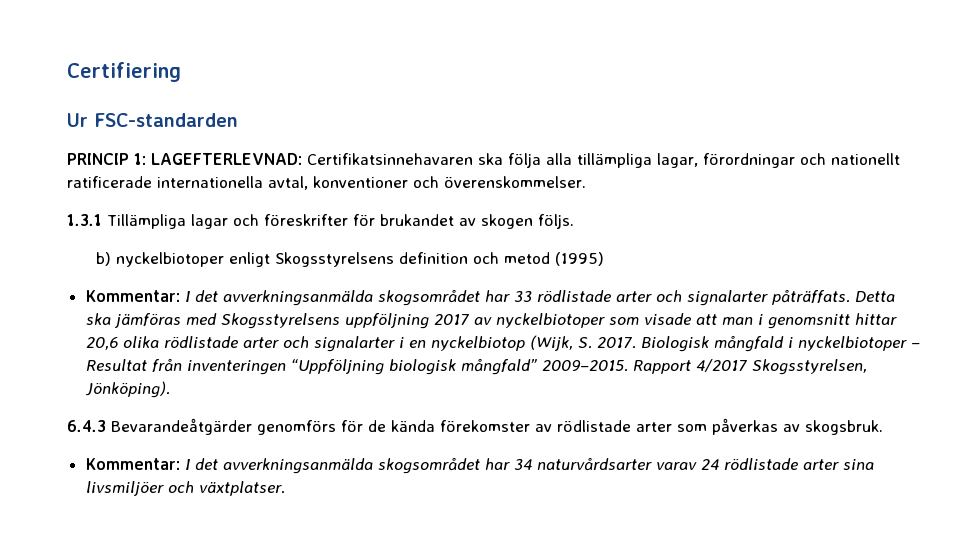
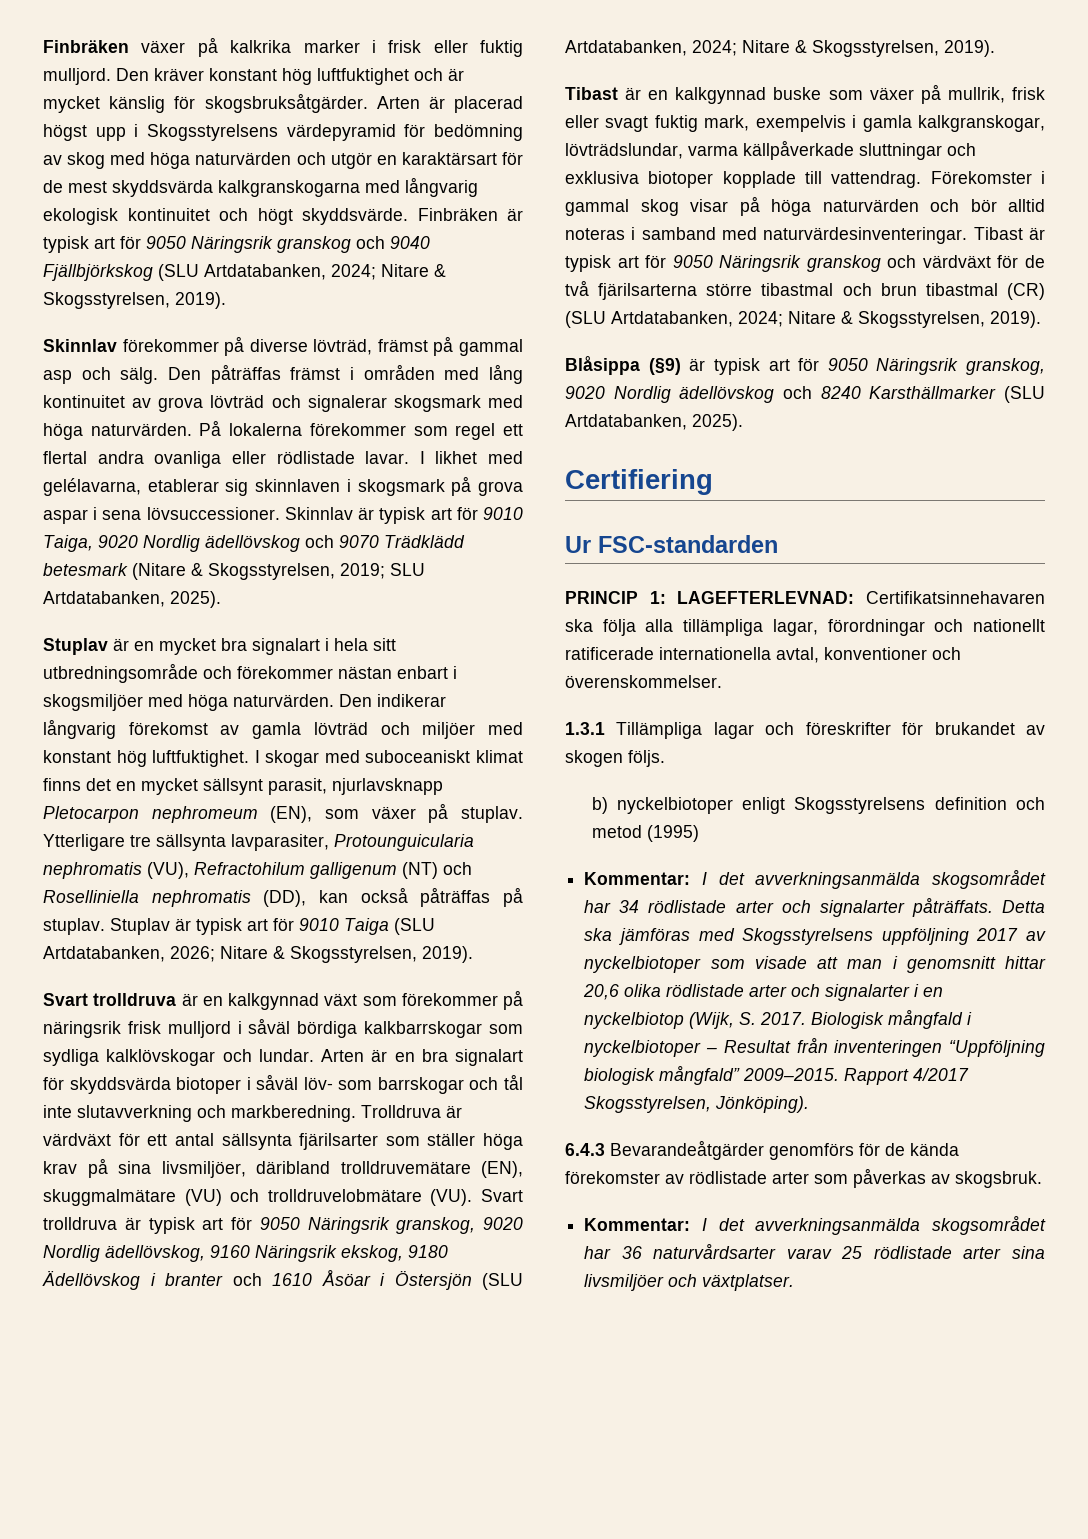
+ Finbräken växer på kalkrika marker i frisk eller fuktig mulljord. Den kräver konstant hög luftfuktighet och är mycket känslig för skogsbruksåtgärder. Arten är placerad högst upp i Skogsstyrelsens värdepyramid för bedömning av skog med höga naturvärden och utgör en karaktärsart för de mest skyddsvärda kalkgranskogarna med långvarig ekologisk kontinuitet och högt skyddsvärde. Finbräken är typisk art för 9050 Näringsrik granskog och 9040 Fjällbjörkskog (SLU Artdatabanken, 2024; Nitare & Skogsstyrelsen, 2019).
+ Skinnlav förekommer på diverse lövträd, främst på gammal asp och sälg. Den påträffas främst i områden med lång kontinuitet av grova lövträd och signalerar skogsmark med höga naturvärden. På lokalerna förekommer som regel ett flertal andra ovanliga eller rödlistade lavar. I likhet med gelélavarna, etablerar sig skinnlaven i skogsmark på grova aspar i sena lövsuccessioner. Skinnlav är typisk art för 9010 Taiga, 9020 Nordlig ädellövskog och 9070 Trädklädd betesmark (Nitare & Skogsstyrelsen, 2019; SLU Artdatabanken, 2025).
+ Stuplav är en mycket bra signalart i hela sitt utbredningsområde och förekommer nästan enbart i skogsmiljöer med höga naturvärden. Den indikerar långvarig förekomst av gamla lövträd och miljöer med konstant hög luftfuktighet. I skogar med suboceaniskt klimat finns det en mycket sällsynt parasit, njurlavsknapp Pletocarpon nephromeum (EN), som växer på stuplav. Ytterligare tre sällsynta lavparasiter, Protounguicularia nephromatis (VU), Refractohilum galligenum (NT) och Roselliniella nephromatis (DD), kan också påträffas på stuplav. Stuplav är typisk art för 9010 Taiga (SLU Artdatabanken, 2026; Nitare & Skogsstyrelsen, 2019).
+ Svart trolldruva är en kalkgynnad växt som förekommer på näringsrik frisk mulljord i såväl bördiga kalkbarrskogar som sydliga kalklövskogar och lundar. Arten är en bra signalart för skyddsvärda biotoper i såväl löv- som barrskogar och tål inte slutavverkning och markberedning. Trolldruva är värdväxt för ett antal sällsynta fjärilsarter som ställer höga krav på sina livsmiljöer, däribland trolldruvemätare (EN), skuggmalmätare (VU) och trolldruvelobmätare (VU). Svart trolldruva är typisk art för 9050 Näringsrik granskog, 9020 Nordlig ädellövskog, 9160 Näringsrik ekskog, 9180 Ädellövskog i branter och 1610 Åsöar i Östersjön (SLU Artdatabanken, 2024; Nitare & Skogsstyrelsen, 2019).
+ Tibast är en kalkgynnad buske som växer på mullrik, frisk eller svagt fuktig mark, exempelvis i gamla kalkgranskogar, lövträdslundar, varma källpåverkade sluttningar och exklusiva biotoper kopplade till vattendrag. Förekomster i gammal skog visar på höga naturvärden och bör alltid noteras i samband med naturvärdesinventeringar. Tibast är typisk art för 9050 Näringsrik granskog och värdväxt för de två fjärilsarterna större tibastmal och brun tibastmal (CR) (SLU Artdatabanken, 2024; Nitare & Skogsstyrelsen, 2019).
+ Blåsippa (§9) är typisk art för 9050 Näringsrik granskog, 9020 Nordlig ädellövskog och 8240 Karsthällmarker (SLU Artdatabanken, 2025).
- Kommentar: I det avverkningsanmälda skogsområdet har 33 rödlistade arter och signalarter påträffats.
+ Kommentar: I det avverkningsanmälda skogsområdet har 34 rödlistade arter och signalarter påträffats.
- Kommentar: I det avverkningsanmälda skogsområdet har 34 naturvårdsarter varav 24 rödlistade arter sina livsmiljöer och växtplatser.
+ Kommentar: I det avverkningsanmälda skogsområdet har 36 naturvårdsarter varav 25 rödlistade arter sina livsmiljöer och växtplatser.

